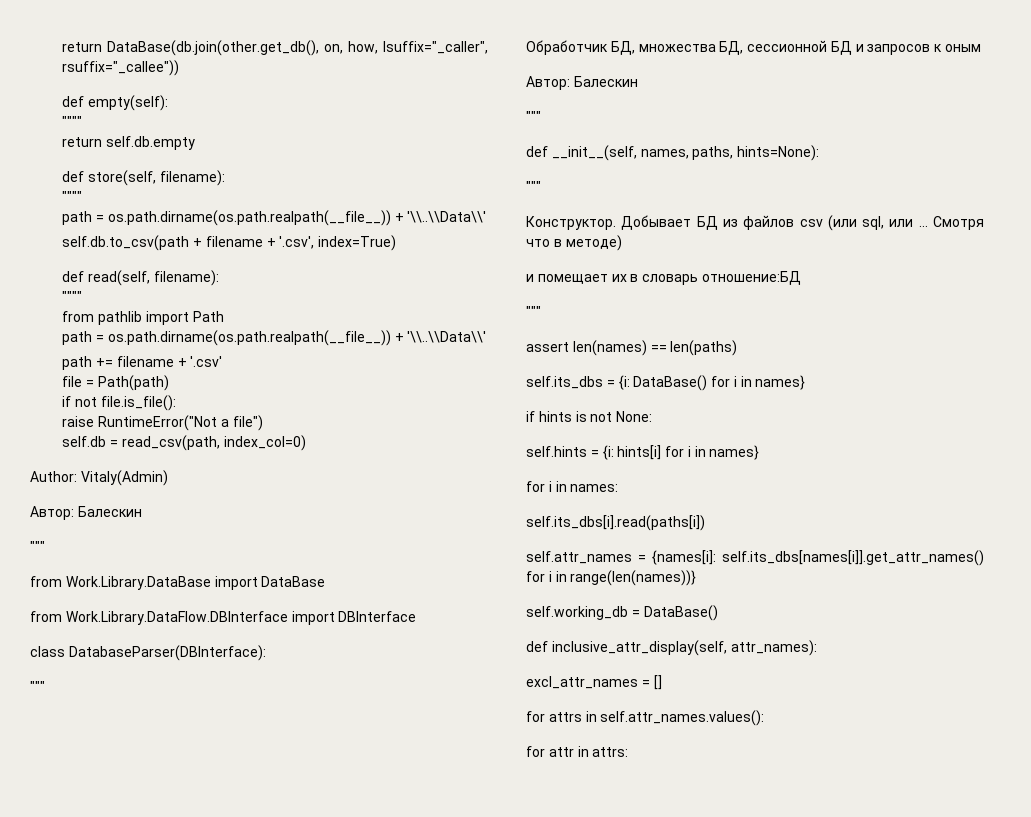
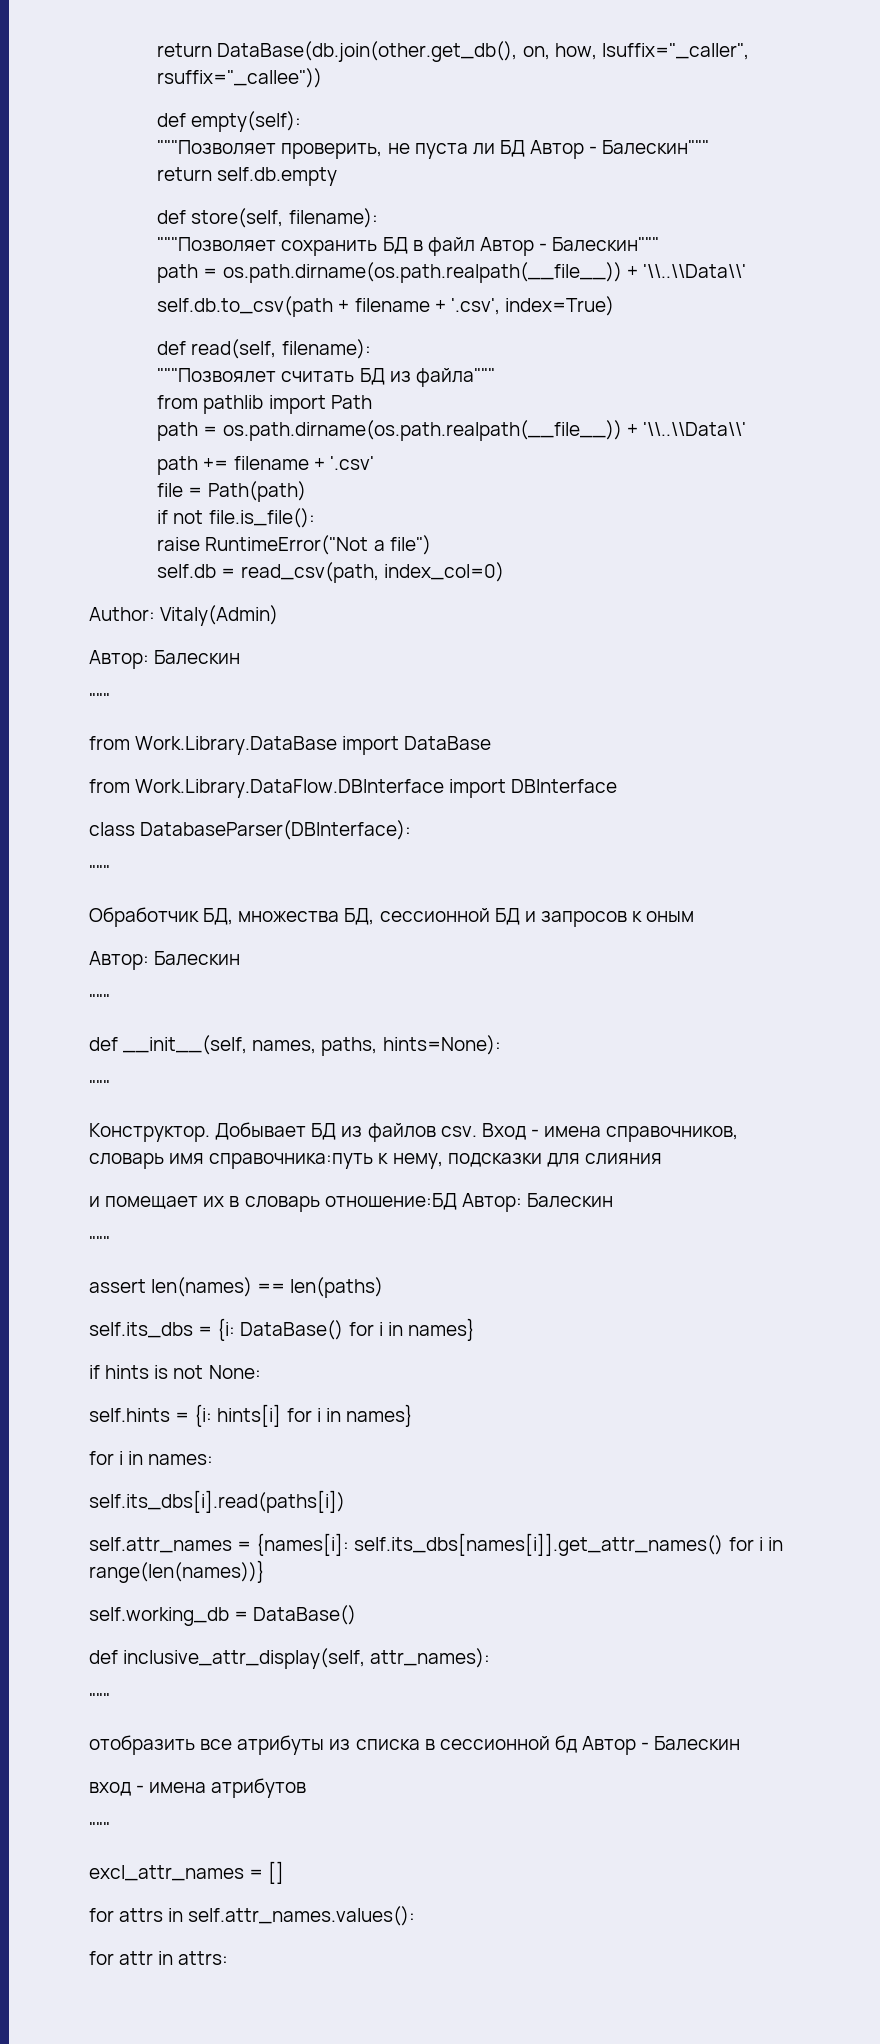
  def empty(self):
- """"
+ """Позволяет проверить, не пуста ли БД Автор - Балескин"""
  def store(self, filename):
- """"
+ """Позволяет сохранить БД в файл Автор - Балескин"""
  def read(self, filename):
- """"
+ """Позвоялет считать БД из файла"""
- Добывает БД из файлов csv (или sql, или ... Смотря что в методе)
+ Добывает БД из файлов csv. Вход - имена справочников, словарь имя справочника:путь к нему, подсказки для слияния
- и помещает их в словарь отношение:БД
+ и помещает их в словарь отношение:БД Автор: Балескин
  def inclusive_attr_display(self, attr_names):
+ """
+ отобразить все атрибуты из списка в сессионной бд Автор - Балескин
+ вход - имена атрибутов
+ """

